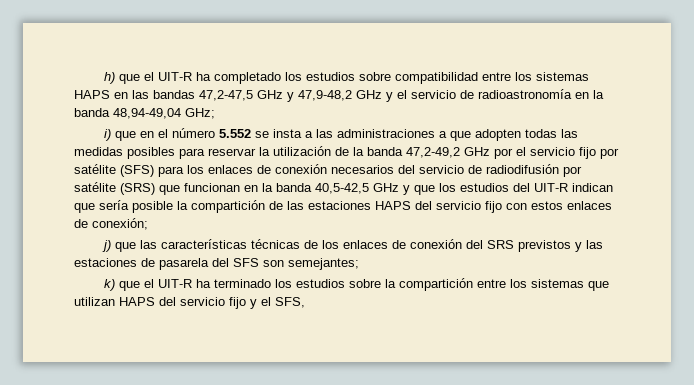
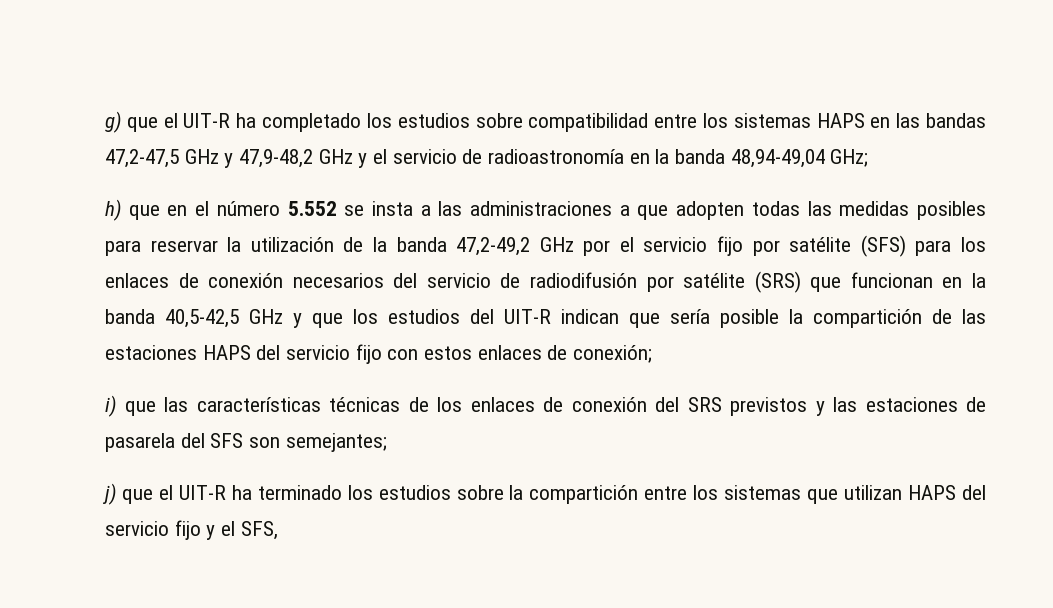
- h) que el UIT-R ha completado los estudios sobre compatibilidad entre los sistemas HAPS en las bandas 47,2-47,5 GHz y 47,9-48,2 GHz y el servicio de radioastronomía en la banda 48,94-49,04 GHz;
+ g) que el UIT-R ha completado los estudios sobre compatibilidad entre los sistemas HAPS en las bandas 47,2-47,5 GHz y 47,9-48,2 GHz y el servicio de radioastronomía en la banda 48,94-49,04 GHz;
- i) que en el número 5.552 se insta a las administraciones a que adopten todas las medidas posibles para reservar la utilización de la banda 47,2-49,2 GHz por el servicio fijo por satélite (SFS) para los enlaces de conexión necesarios del servicio de radiodifusión por satélite (SRS) que funcionan en la banda 40,5-42,5 GHz y que los estudios del UIT-R indican que sería posible la compartición de las estaciones HAPS del servicio fijo con estos enlaces de conexión;
+ h) que en el número 5.552 se insta a las administraciones a que adopten todas las medidas posibles para reservar la utilización de la banda 47,2-49,2 GHz por el servicio fijo por satélite (SFS) para los enlaces de conexión necesarios del servicio de radiodifusión por satélite (SRS) que funcionan en la banda 40,5-42,5 GHz y que los estudios del UIT-R indican que sería posible la compartición de las estaciones HAPS del servicio fijo con estos enlaces de conexión;
- j) que las características técnicas de los enlaces de conexión del SRS previstos y las estaciones de pasarela del SFS son semejantes;
+ i) que las características técnicas de los enlaces de conexión del SRS previstos y las estaciones de pasarela del SFS son semejantes;
- k) que el UIT-R ha terminado los estudios sobre la compartición entre los sistemas que utilizan HAPS del servicio fijo y el SFS,
+ j) que el UIT-R ha terminado los estudios sobre la compartición entre los sistemas que utilizan HAPS del servicio fijo y el SFS,

